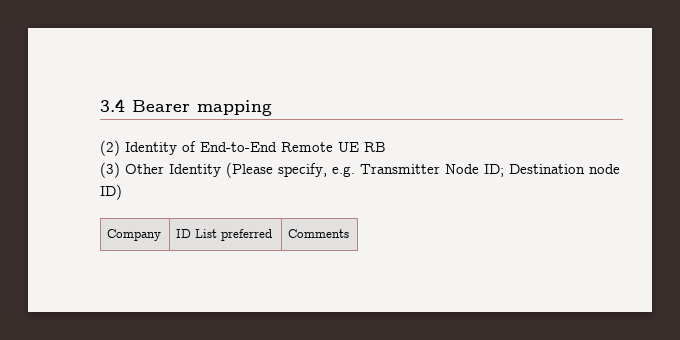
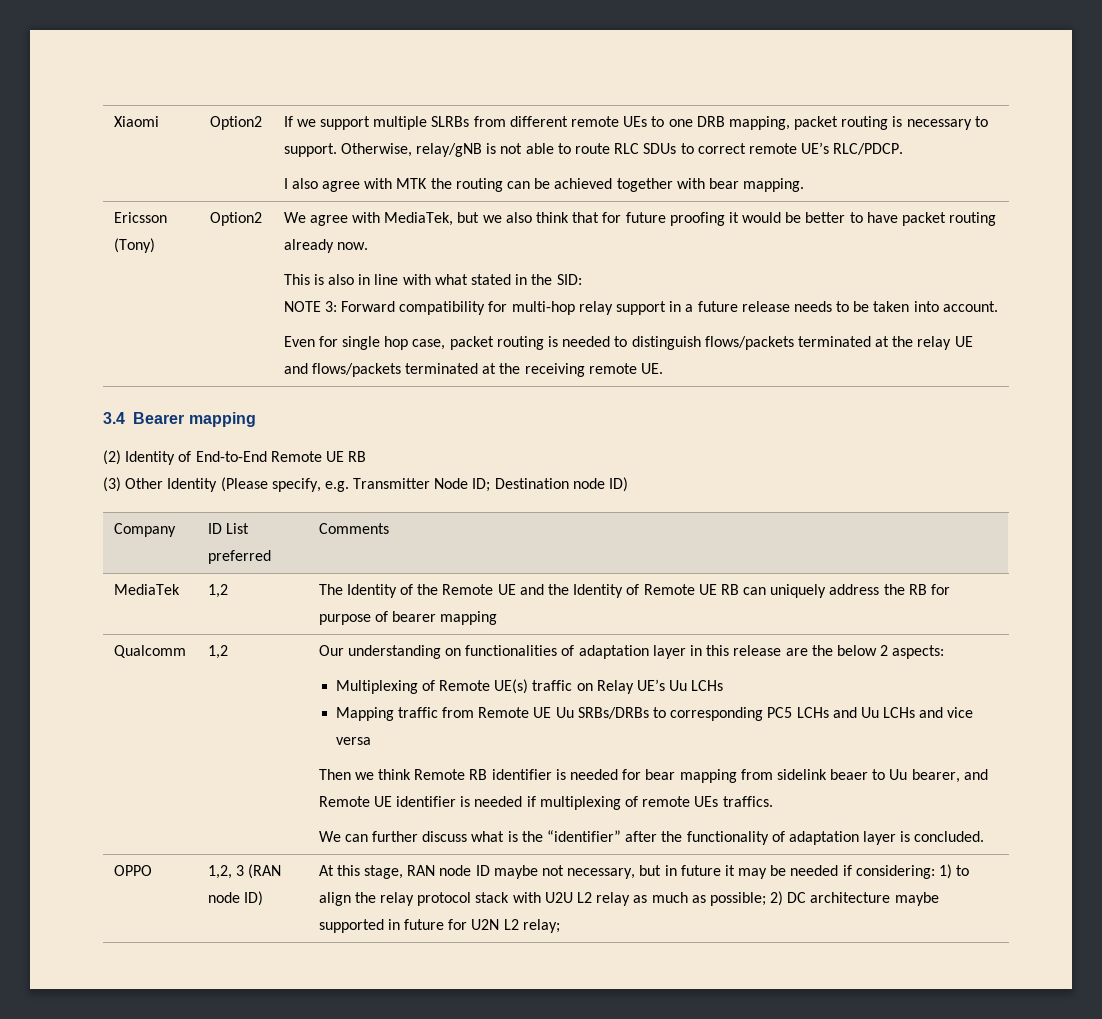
+ Xiaomi | Option2 | If we support multiple SLRBs from different remote UEs to one DRB mapping, packet routing is necessary to support. Otherwise, relay/gNB is not able to route RLC SDUs to correct remote UE’s RLC/PDCP.
+ I also agree with MTK the routing can be achieved together with bear mapping.
+ Ericsson (Tony) | Option2 | We agree with MediaTek, but we also think that for future proofing it would be better to have packet routing already now.
+ This is also in line with what stated in the SID:
+ NOTE 3: Forward compatibility for multi-hop relay support in a future release needs to be taken into account.
+ Even for single hop case, packet routing is needed to distinguish flows/packets terminated at the relay UE and flows/packets terminated at the receiving remote UE.
+ MediaTek | 1,2 | The Identity of the Remote UE and the Identity of Remote UE RB can uniquely address the RB for purpose of bearer mapping
+ Qualcomm | 1,2 | Our understanding on functionalities of adaptation layer in this release are the below 2 aspects:
+ Multiplexing of Remote UE(s) traffic on Relay UE’s Uu LCHs
+ Mapping traffic from Remote UE Uu SRBs/DRBs to corresponding PC5 LCHs and Uu LCHs and vice versa
+ Then we think Remote RB identifier is needed for bear mapping from sidelink beaer to Uu bearer, and Remote UE identifier is needed if multiplexing of remote UEs traffics.
+ We can further discuss what is the “identifier” after the functionality of adaptation layer is concluded.
+ OPPO | 1,2, 3 (RAN node ID) | At this stage, RAN node ID maybe not necessary, but in future it may be needed if considering: 1) to align the relay protocol stack with U2U L2 relay as much as possible; 2) DC architecture maybe supported in future for U2N L2 relay;

